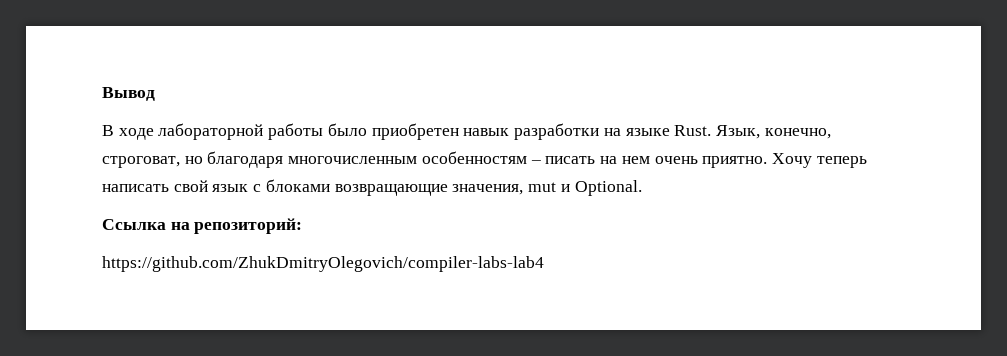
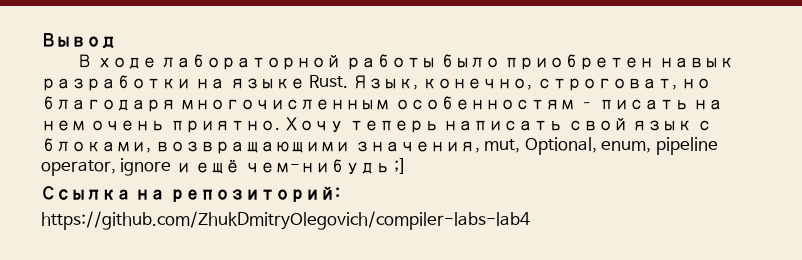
- Хочу теперь написать свой язык с блоками возвращающие значения, mut и Optional.
+ Хочу теперь написать свой язык с блоками, возвращающими значения, mut, Optional, enum, pipeline operator, ignore и ещё чем-нибудь ;]

